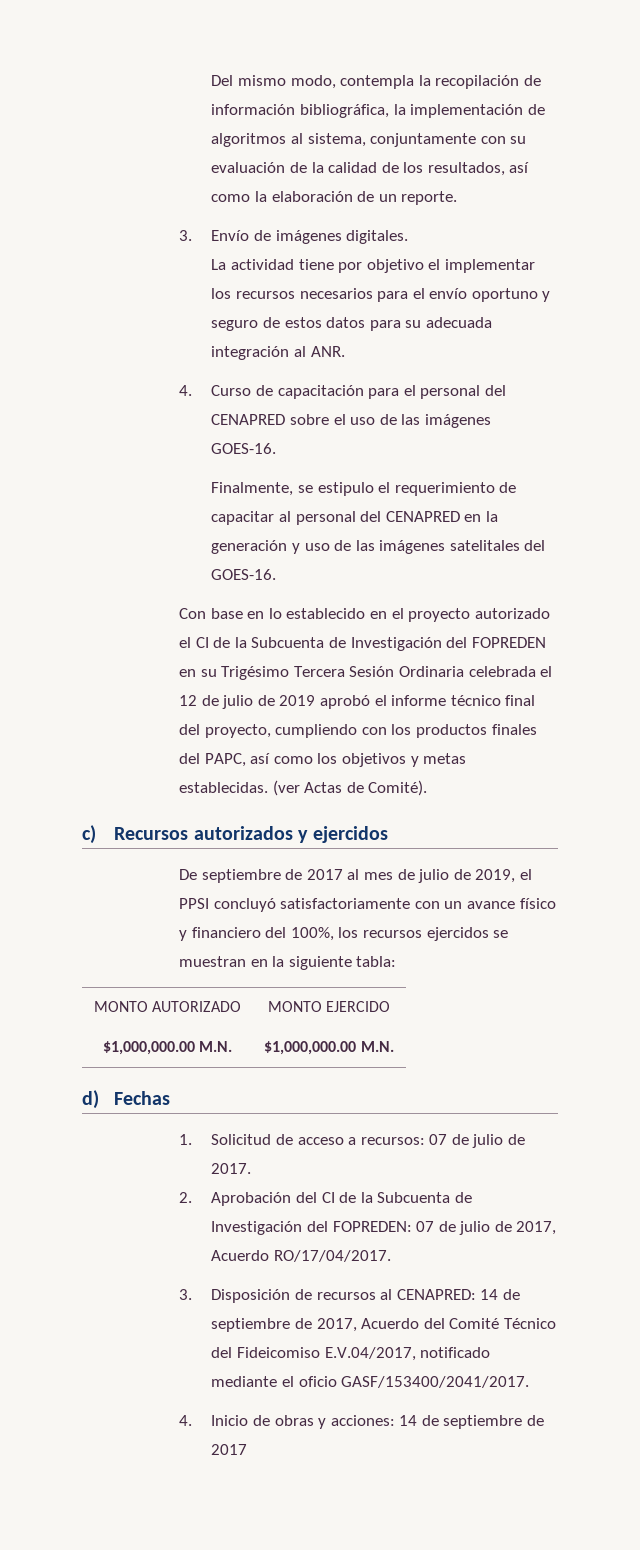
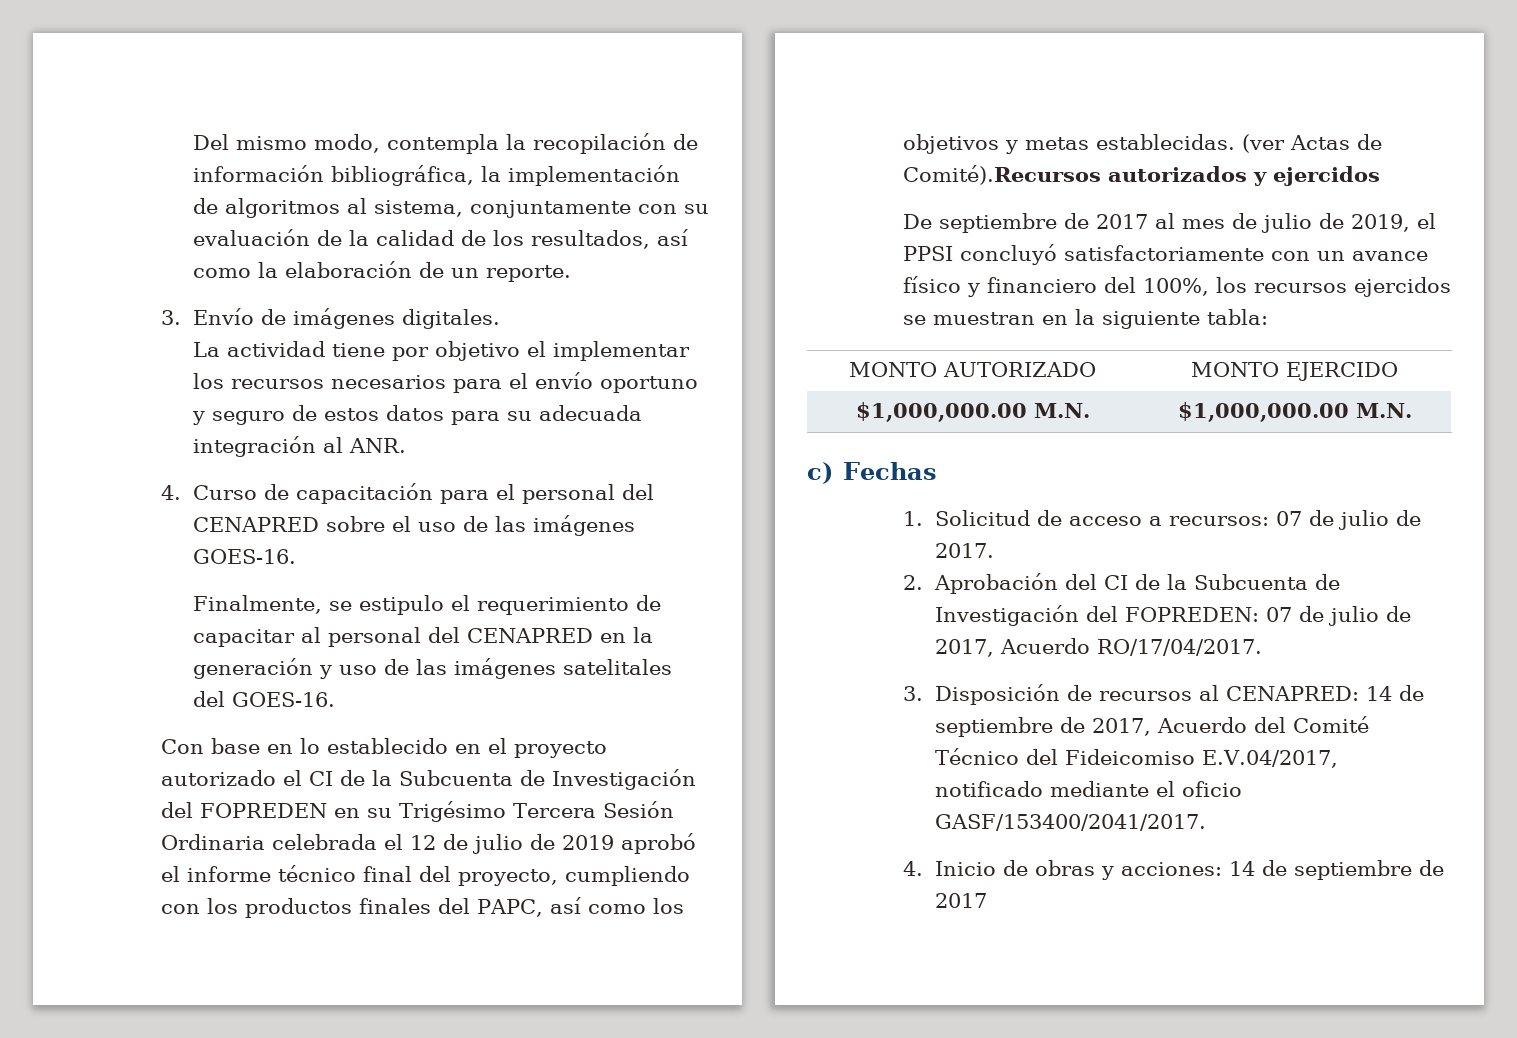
- (ver Actas de Comité).
- c) Recursos autorizados y ejercidos
+ (ver Actas de Comité).Recursos autorizados y ejercidos
- d) Fechas
+ c) Fechas

